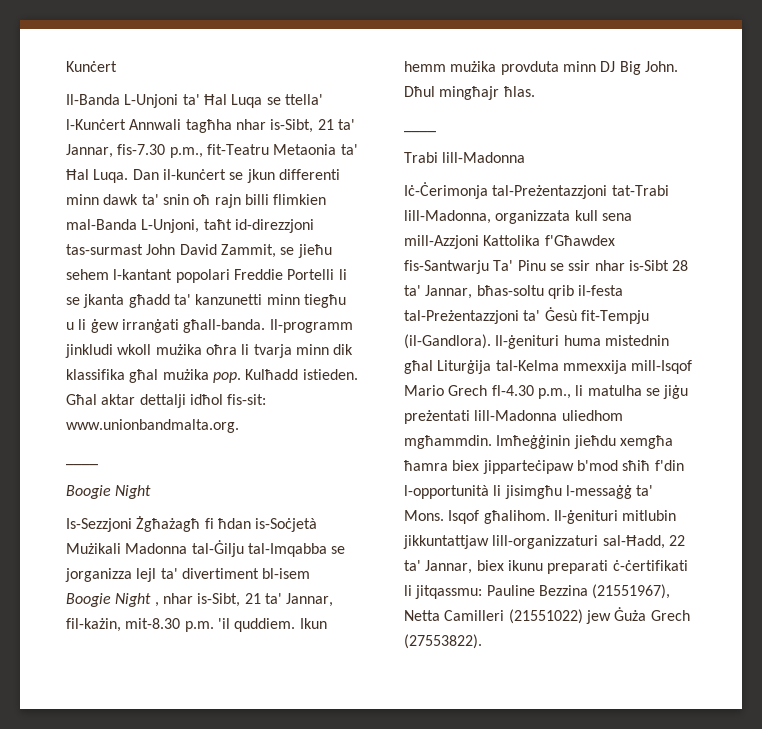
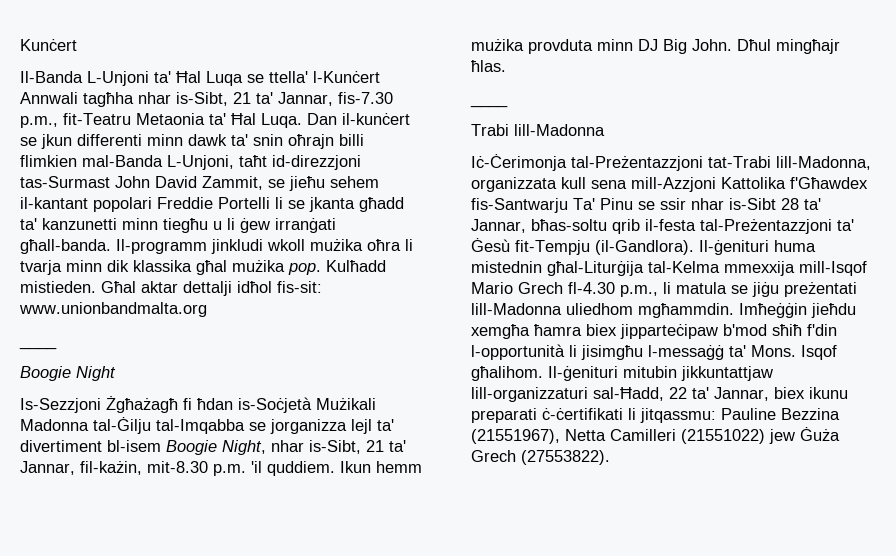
- Dan il-kunċert se jkun differenti minn dawk ta' snin oħ rajn billi flimkien mal-Banda L-Unjoni, taħt id-direzzjoni tas-surmast John David Zammit, se jieħu sehem l-kantant popolari Freddie Portelli li se jkanta għadd ta' kanzunetti minn tiegħu u li ġew irranġati għall-banda.
+ Dan il-kunċert se jkun differenti minn dawk ta' snin oħrajn billi flimkien mal-Banda L-Unjoni, taħt id-direzzjoni tas-Surmast John David Zammit, se jieħu sehem il-kantant popolari Freddie Portelli li se jkanta għadd ta' kanzunetti minn tiegħu u li ġew irranġati għall-banda.
- Il-programm jinkludi wkoll mużika oħra li tvarja minn dik klassifika għal mużika pop.
+ Il-programm jinkludi wkoll mużika oħra li tvarja minn dik klassika għal mużika pop.
- Kulħadd istieden.
+ Kulħadd mistieden.
- Għal aktar dettalji idħol fis-sit: www.unionbandmalta.org.
+ Għal aktar dettalji idħol fis-sit: www.unionbandmalta.org
- Is-Sezzjoni Żgħażagħ fi ħdan is-Soċjetà Mużikali Madonna tal-Ġilju tal-Imqabba se jorganizza lejl ta' divertiment bl-isem Boogie Night , nhar is-Sibt, 21 ta' Jannar, fil-każin, mit-8.30 p.m. 'il quddiem.
+ Is-Sezzjoni Żgħażagħ fi ħdan is-Soċjetà Mużikali Madonna tal-Ġilju tal-Imqabba se jorganizza lejl ta' divertiment bl-isem Boogie Night, nhar is-Sibt, 21 ta' Jannar, fil-każin, mit-8.30 p.m. 'il quddiem.
- Il-ġenituri huma mistednin għal Liturġija tal-Kelma mmexxija mill-Isqof Mario Grech fl-4.30 p.m., li matulha se jiġu preżentati lill-Madonna uliedhom mgħammdin.
+ Il-ġenituri huma mistednin għal-Liturġija tal-Kelma mmexxija mill-Isqof Mario Grech fl-4.30 p.m., li matula se jiġu preżentati lill-Madonna uliedhom mgħammdin.
- Imħeġġinin jieħdu xemgħa ħamra biex jipparteċipaw b'mod sħiħ f'din l-opportunità li jisimgħu l-messaġġ ta' Mons.
+ Imħeġġin jieħdu xemgħa ħamra biex jipparteċipaw b'mod sħiħ f'din l-opportunità li jisimgħu l-messaġġ ta' Mons.
- Il-ġenituri mitlubin jikkuntattjaw lill-organizzaturi sal-Ħadd, 22 ta' Jannar, biex ikunu preparati ċ-ċertifikati li jitqassmu: Pauline Bezzina (21551967), Netta Camilleri (21551022) jew Ġuża Grech (27553822).
+ Il-ġenituri mitubin jikkuntattjaw lill-organizzaturi sal-Ħadd, 22 ta' Jannar, biex ikunu preparati ċ-ċertifikati li jitqassmu: Pauline Bezzina (21551967), Netta Camilleri (21551022) jew Ġuża Grech (27553822).

